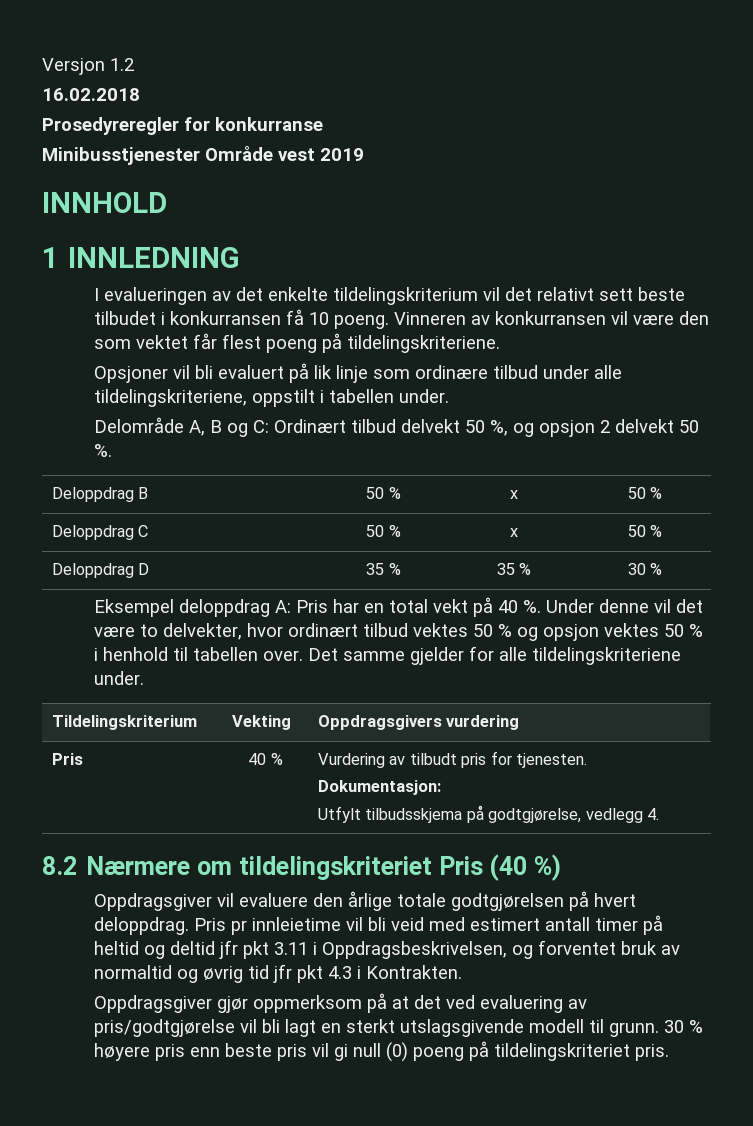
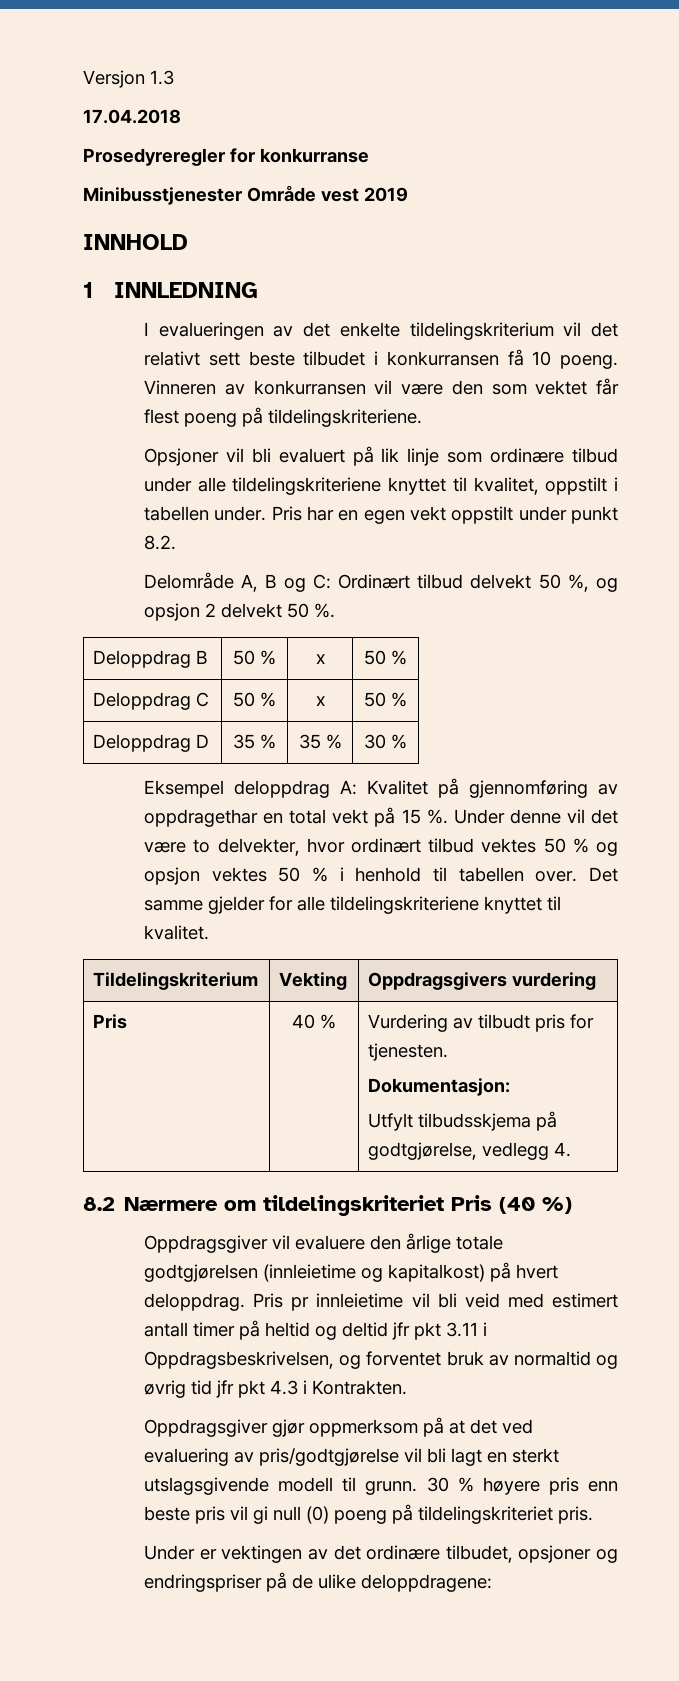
- Versjon 1.2
- 16.02.2018
+ Versjon 1.3
+ 17.04.2018
- Opsjoner vil bli evaluert på lik linje som ordinære tilbud under alle tildelingskriteriene, oppstilt i tabellen under.
+ Opsjoner vil bli evaluert på lik linje som ordinære tilbud under alle tildelingskriteriene knyttet til kvalitet, oppstilt i tabellen under. Pris har en egen vekt oppstilt under punkt 8.2.
- Eksempel deloppdrag A: Pris har en total vekt på 40 %.
+ Eksempel deloppdrag A: Kvalitet på gjennomføring av oppdragethar en total vekt på 15 %.
- Det samme gjelder for alle tildelingskriteriene under.
+ Det samme gjelder for alle tildelingskriteriene knyttet til kvalitet.
- Oppdragsgiver vil evaluere den årlige totale godtgjørelsen på hvert deloppdrag.
+ Oppdragsgiver vil evaluere den årlige totale godtgjørelsen (innleietime og kapitalkost) på hvert deloppdrag.
+ Under er vektingen av det ordinære tilbudet, opsjoner og endringspriser på de ulike deloppdragene:

